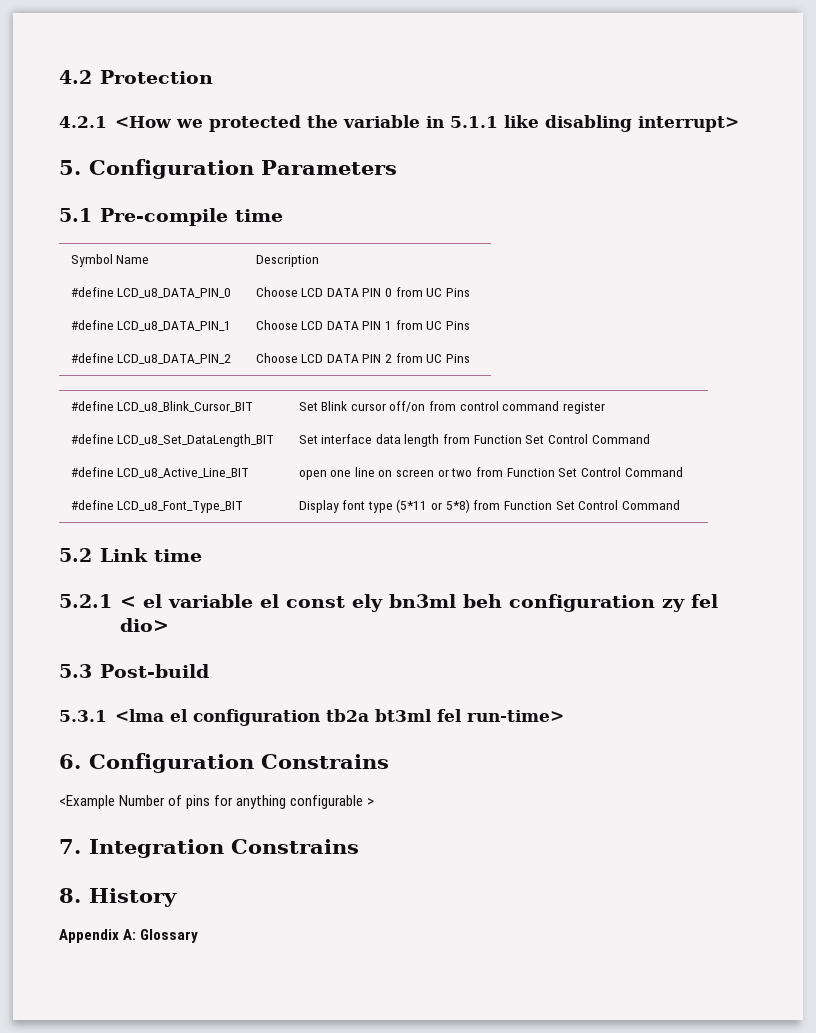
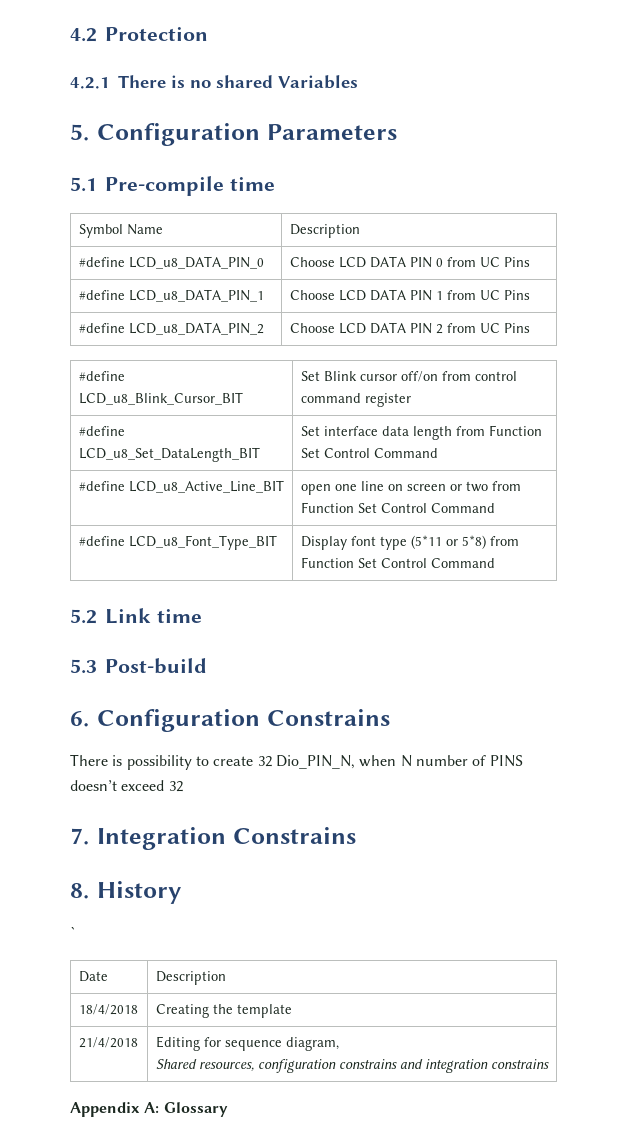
- 4.2.1 <How we protected the variable in 5.1.1 like disabling interrupt>
+ 4.2.1 There is no shared Variables
- 5.2.1 < el variable el const ely bn3ml beh configuration zy fel dio>
  5.3 Post-build
- 5.3.1 <lma el configuration tb2a bt3ml fel run-time>
  6. Configuration Constrains
- <Example Number of pins for anything configurable >
+ There is possibility to create 32 Dio_PIN_N, when N number of PINS doesn’t exceed 32
+ `
+ Date | Description
+ 18/4/2018 | Creating the template
+ 21/4/2018 | Editing for sequence diagram,
+ Shared resources, configuration constrains and integration constrains

